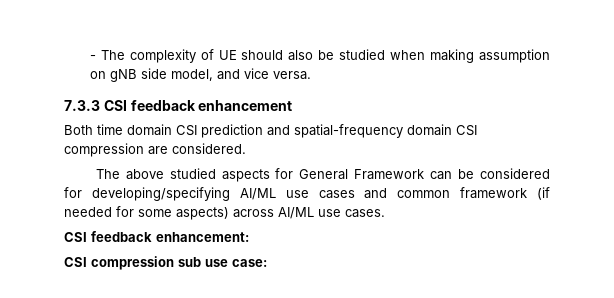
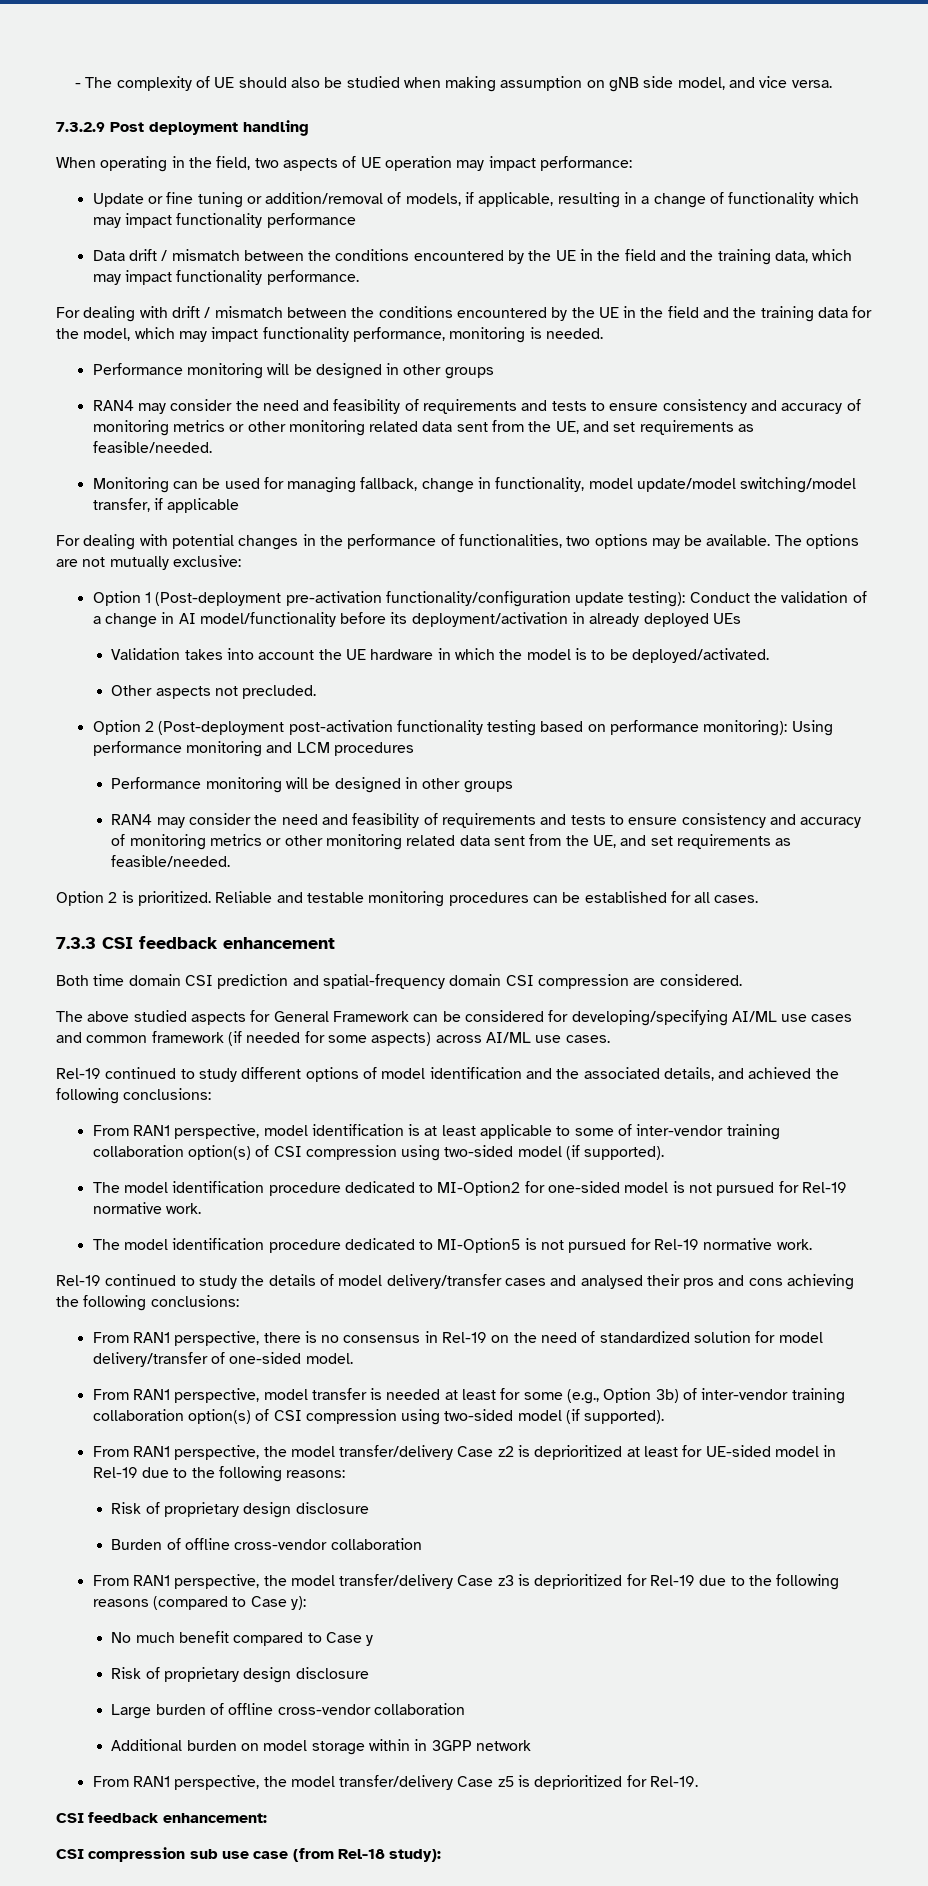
+ 7.3.2.9 Post deployment handling
+ When operating in the field, two aspects of UE operation may impact performance:
+ Update or fine tuning or addition/removal of models, if applicable, resulting in a change of functionality which may impact functionality performance
+ Data drift / mismatch between the conditions encountered by the UE in the field and the training data, which may impact functionality performance.
+ For dealing with drift / mismatch between the conditions encountered by the UE in the field and the training data for the model, which may impact functionality performance, monitoring is needed.
+ Performance monitoring will be designed in other groups
+ RAN4 may consider the need and feasibility of requirements and tests to ensure consistency and accuracy of monitoring metrics or other monitoring related data sent from the UE, and set requirements as feasible/needed.
+ Monitoring can be used for managing fallback, change in functionality, model update/model switching/model transfer, if applicable
+ For dealing with potential changes in the performance of functionalities, two options may be available. The options are not mutually exclusive:
+ Option 1 (Post-deployment pre-activation functionality/configuration update testing): Conduct the validation of a change in AI model/functionality before its deployment/activation in already deployed UEs
+ Validation takes into account the UE hardware in which the model is to be deployed/activated.
+ Other aspects not precluded.
+ Option 2 (Post-deployment post-activation functionality testing based on performance monitoring): Using performance monitoring and LCM procedures
+ Performance monitoring will be designed in other groups
+ RAN4 may consider the need and feasibility of requirements and tests to ensure consistency and accuracy of monitoring metrics or other monitoring related data sent from the UE, and set requirements as feasible/needed.
+ Option 2 is prioritized. Reliable and testable monitoring procedures can be established for all cases.
+ Rel-19 continued to study different options of model identification and the associated details, and achieved the following conclusions:
+ From RAN1 perspective, model identification is at least applicable to some of inter-vendor training collaboration option(s) of CSI compression using two-sided model (if supported).
+ The model identification procedure dedicated to MI-Option2 for one-sided model is not pursued for Rel-19 normative work.
+ The model identification procedure dedicated to MI-Option5 is not pursued for Rel-19 normative work.
+ Rel-19 continued to study the details of model delivery/transfer cases and analysed their pros and cons achieving the following conclusions:
+ From RAN1 perspective, there is no consensus in Rel-19 on the need of standardized solution for model delivery/transfer of one-sided model.
+ From RAN1 perspective, model transfer is needed at least for some (e.g., Option 3b) of inter-vendor training collaboration option(s) of CSI compression using two-sided model (if supported).
+ From RAN1 perspective, the model transfer/delivery Case z2 is deprioritized at least for UE-sided model in Rel-19 due to the following reasons:
+ Risk of proprietary design disclosure
+ Burden of offline cross-vendor collaboration
+ From RAN1 perspective, the model transfer/delivery Case z3 is deprioritized for Rel-19 due to the following reasons (compared to Case y):
+ No much benefit compared to Case y
+ Risk of proprietary design disclosure
+ Large burden of offline cross-vendor collaboration
+ Additional burden on model storage within in 3GPP network
+ From RAN1 perspective, the model transfer/delivery Case z5 is deprioritized for Rel-19.
- CSI compression sub use case:
+ CSI compression sub use case (from Rel-18 study):

